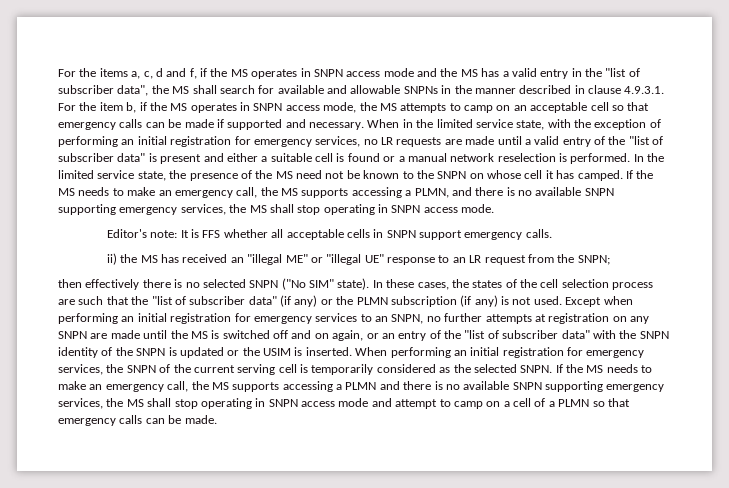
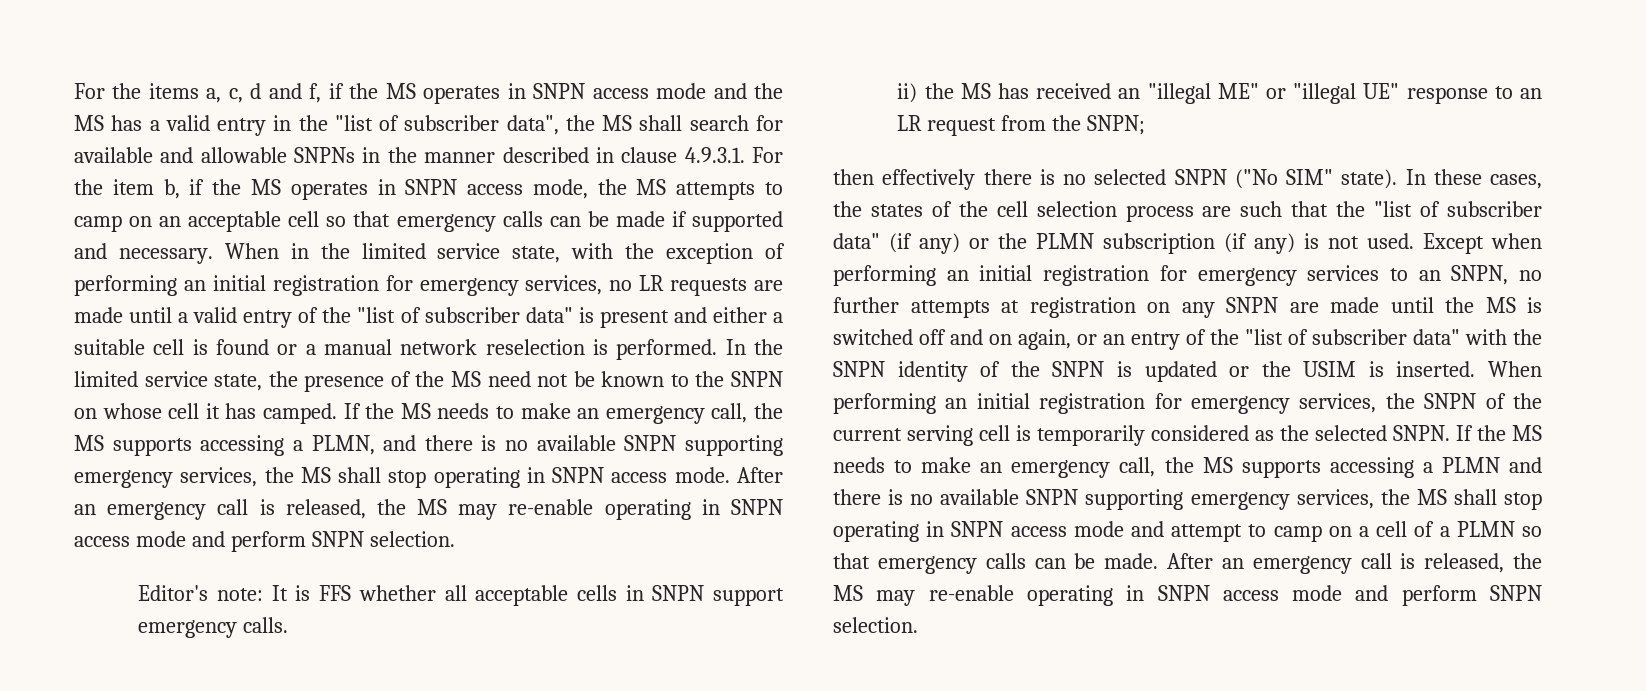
- If the MS needs to make an emergency call, the MS supports accessing a PLMN, and there is no available SNPN supporting emergency services, the MS shall stop operating in SNPN access mode.
+ If the MS needs to make an emergency call, the MS supports accessing a PLMN, and there is no available SNPN supporting emergency services, the MS shall stop operating in SNPN access mode. After an emergency call is released, the MS may re-enable operating in SNPN access mode and perform SNPN selection.
- If the MS needs to make an emergency call, the MS supports accessing a PLMN and there is no available SNPN supporting emergency services, the MS shall stop operating in SNPN access mode and attempt to camp on a cell of a PLMN so that emergency calls can be made.
+ If the MS needs to make an emergency call, the MS supports accessing a PLMN and there is no available SNPN supporting emergency services, the MS shall stop operating in SNPN access mode and attempt to camp on a cell of a PLMN so that emergency calls can be made. After an emergency call is released, the MS may re-enable operating in SNPN access mode and perform SNPN selection.

